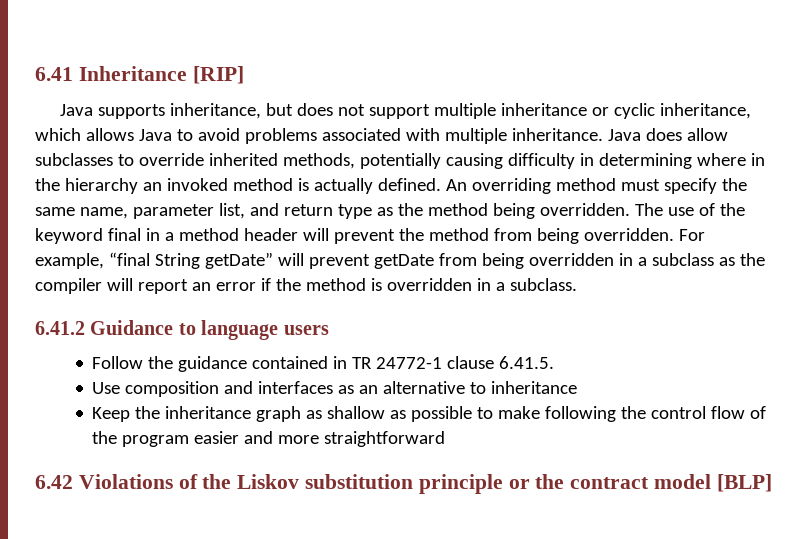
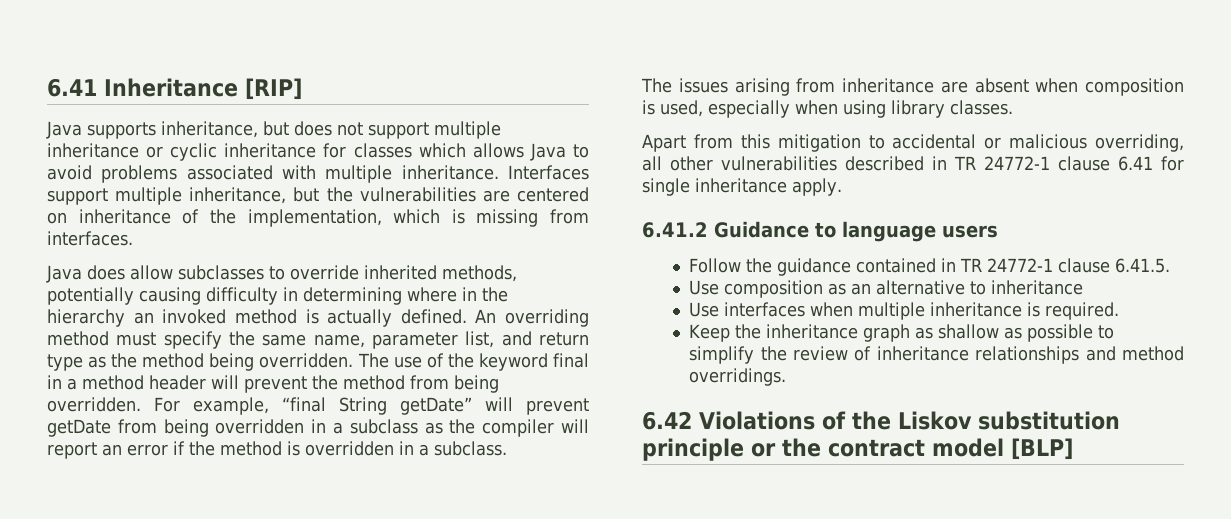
- Java supports inheritance, but does not support multiple inheritance or cyclic inheritance, which allows Java to avoid problems associated with multiple inheritance. Java does allow subclasses to override inherited methods, potentially causing difficulty in determining where in the hierarchy an invoked method is actually defined.
+ Java supports inheritance, but does not support multiple inheritance or cyclic inheritance for classes which allows Java to avoid problems associated with multiple inheritance. Interfaces support multiple inheritance, but the vulnerabilities are centered on inheritance of the implementation, which is missing from interfaces.
+ Java does allow subclasses to override inherited methods, potentially causing difficulty in determining where in the hierarchy an invoked method is actually defined.
+ The issues arising from inheritance are absent when composition is used, especially when using library classes.
+ Apart from this mitigation to accidental or malicious overriding, all other vulnerabilities described in TR 24772-1 clause 6.41 for single inheritance apply.
- Use composition and interfaces as an alternative to inheritance
+ Use composition as an alternative to inheritance
+ Use interfaces when multiple inheritance is required.
- Keep the inheritance graph as shallow as possible to make following the control flow of the program easier and more straightforward
+ Keep the inheritance graph as shallow as possible to simplify the review of inheritance relationships and method overridings.

